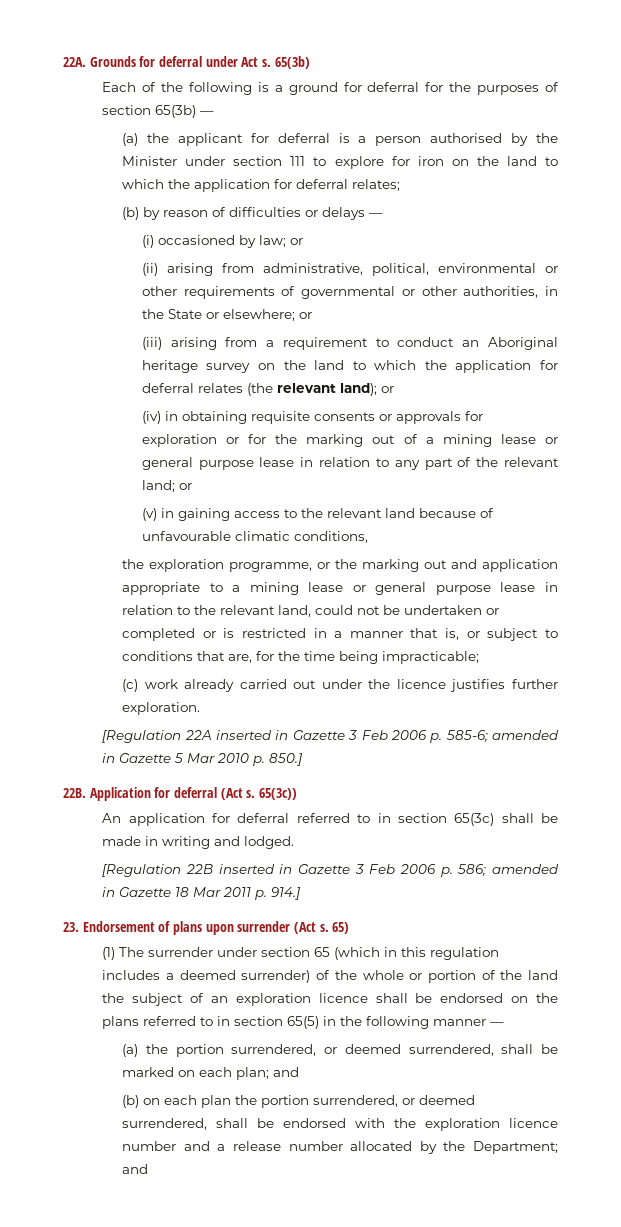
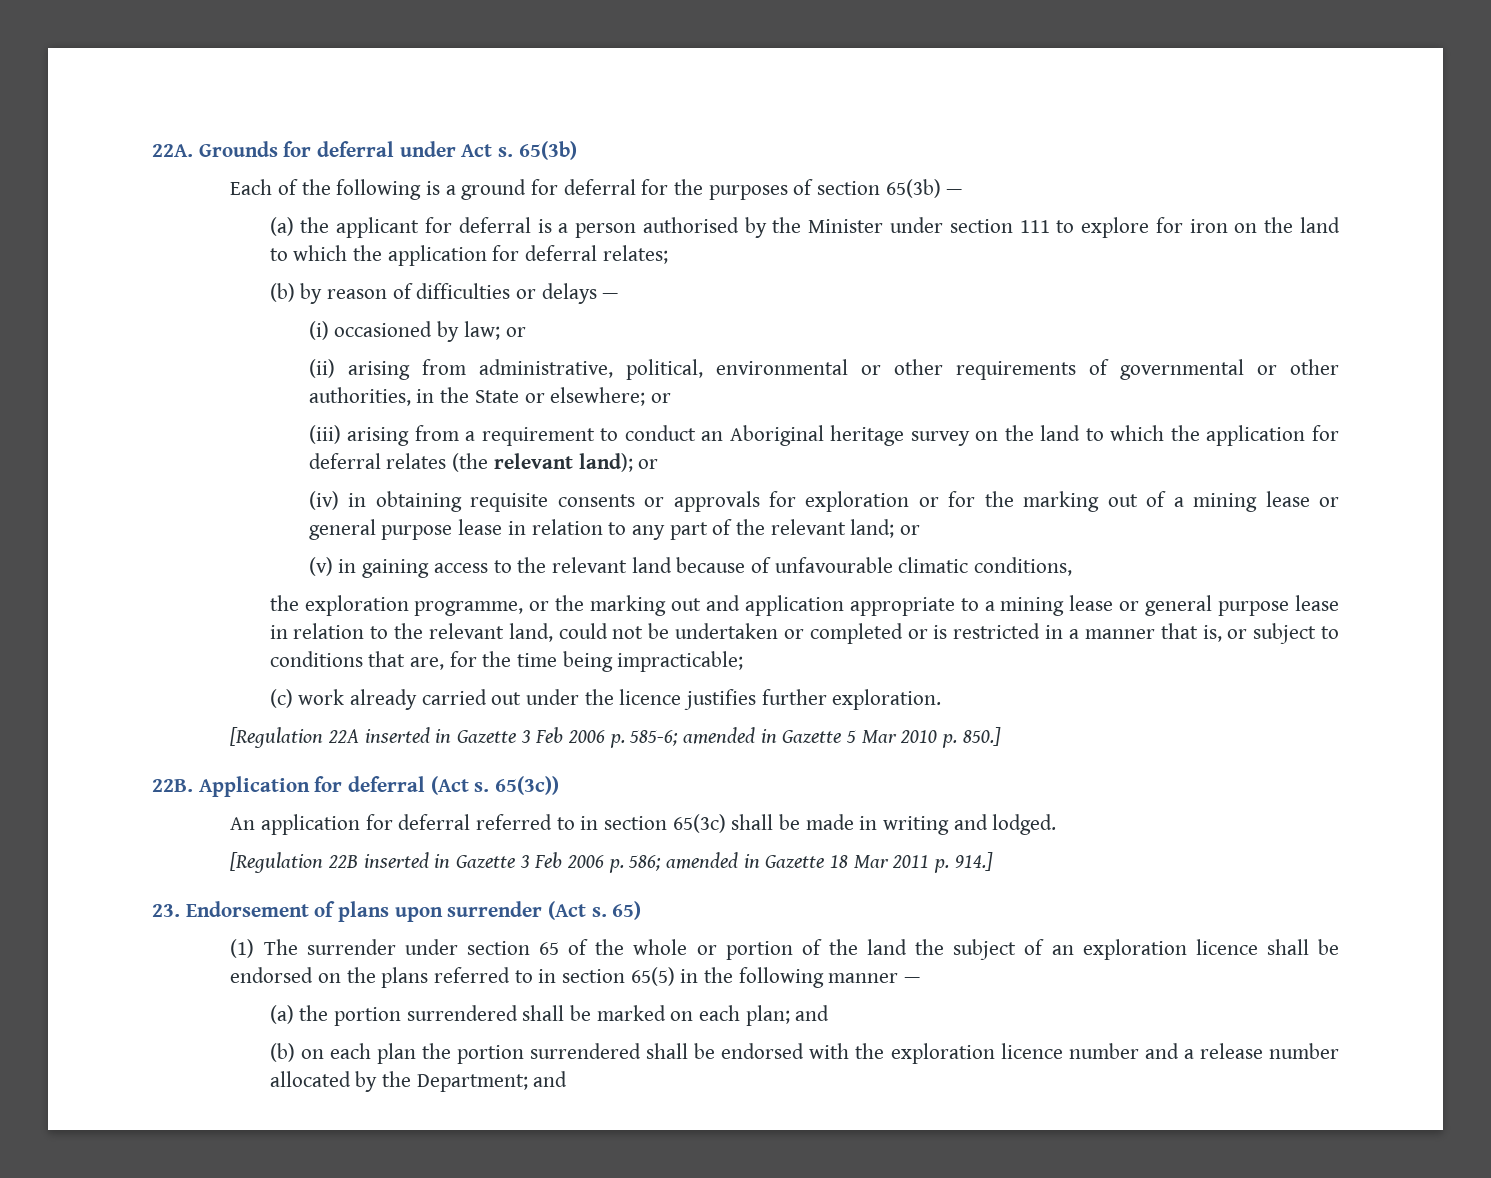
- (1) The surrender under section 65 (which in this regulation includes a deemed surrender) of the whole or portion of the land the subject of an exploration licence shall be endorsed on the plans referred to in section 65(5) in the following manner —
+ (1) The surrender under section 65 of the whole or portion of the land the subject of an exploration licence shall be endorsed on the plans referred to in section 65(5) in the following manner —
- (a) the portion surrendered, or deemed surrendered, shall be marked on each plan; and
+ (a) the portion surrendered shall be marked on each plan; and
- (b) on each plan the portion surrendered, or deemed surrendered, shall be endorsed with the exploration licence number and a release number allocated by the Department; and
+ (b) on each plan the portion surrendered shall be endorsed with the exploration licence number and a release number allocated by the Department; and

